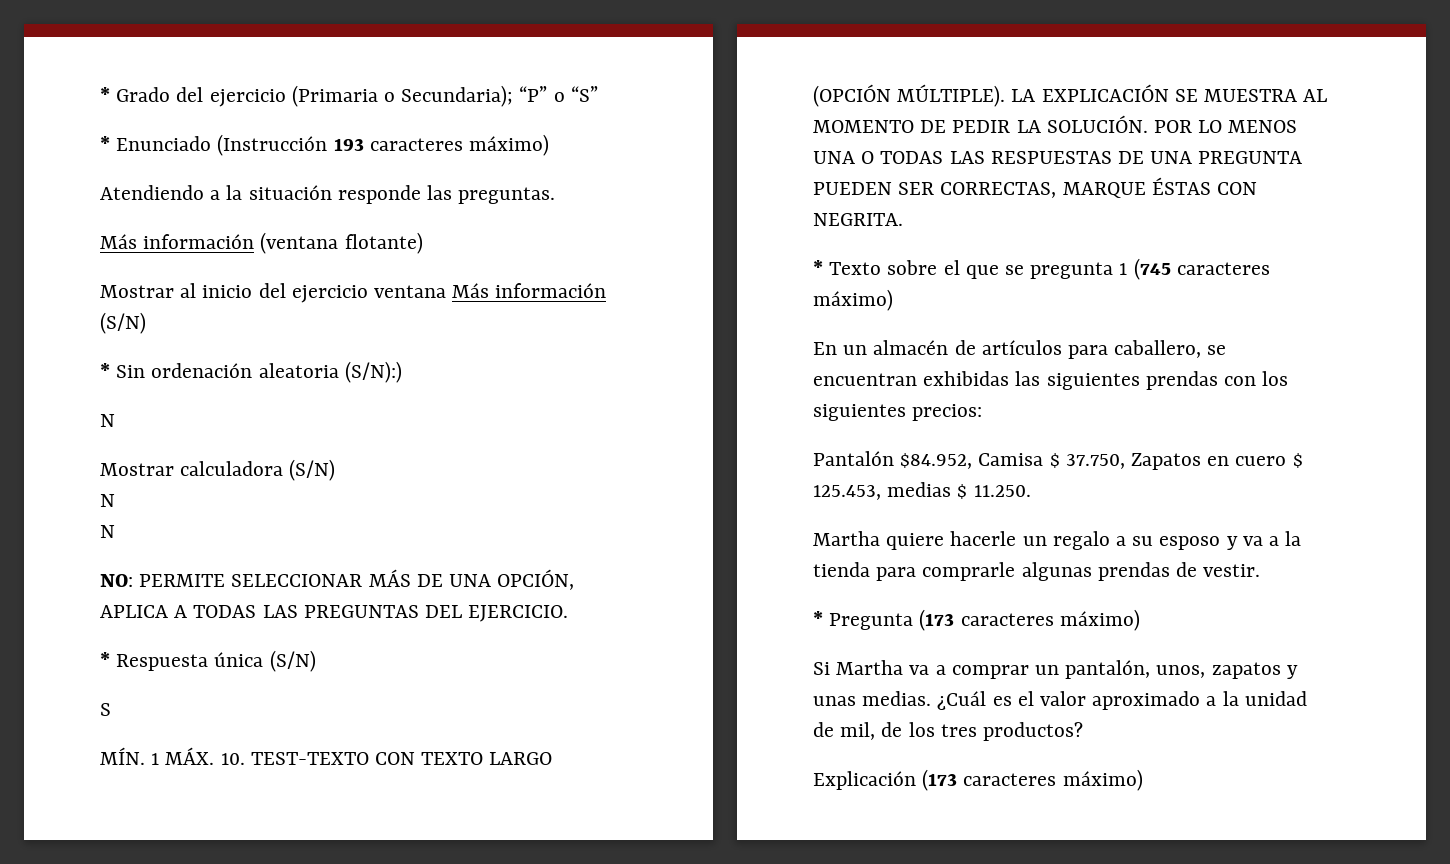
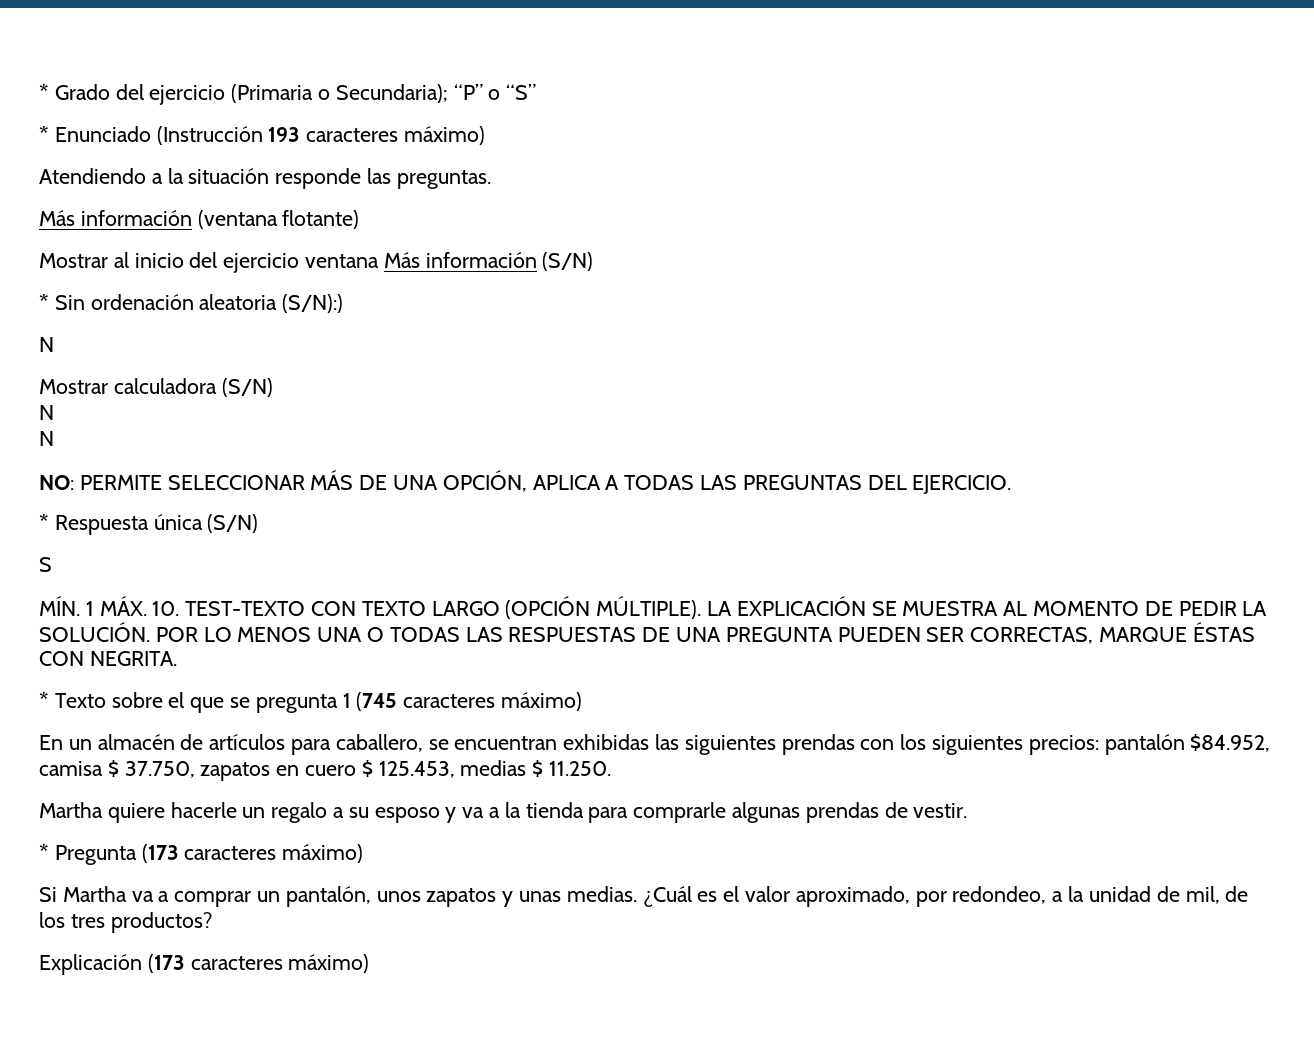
- En un almacén de artículos para caballero, se encuentran exhibidas las siguientes prendas con los siguientes precios:
- Pantalón $84.952, Camisa $ 37.750, Zapatos en cuero $ 125.453, medias $ 11.250.
+ En un almacén de artículos para caballero, se encuentran exhibidas las siguientes prendas con los siguientes precios: pantalón $84.952, camisa $ 37.750, zapatos en cuero $ 125.453, medias $ 11.250.
- Si Martha va a comprar un pantalón, unos, zapatos y unas medias.
+ Si Martha va a comprar un pantalón, unos zapatos y unas medias.
- ¿Cuál es el valor aproximado a la unidad de mil, de los tres productos?
+ ¿Cuál es el valor aproximado, por redondeo, a la unidad de mil, de los tres productos?

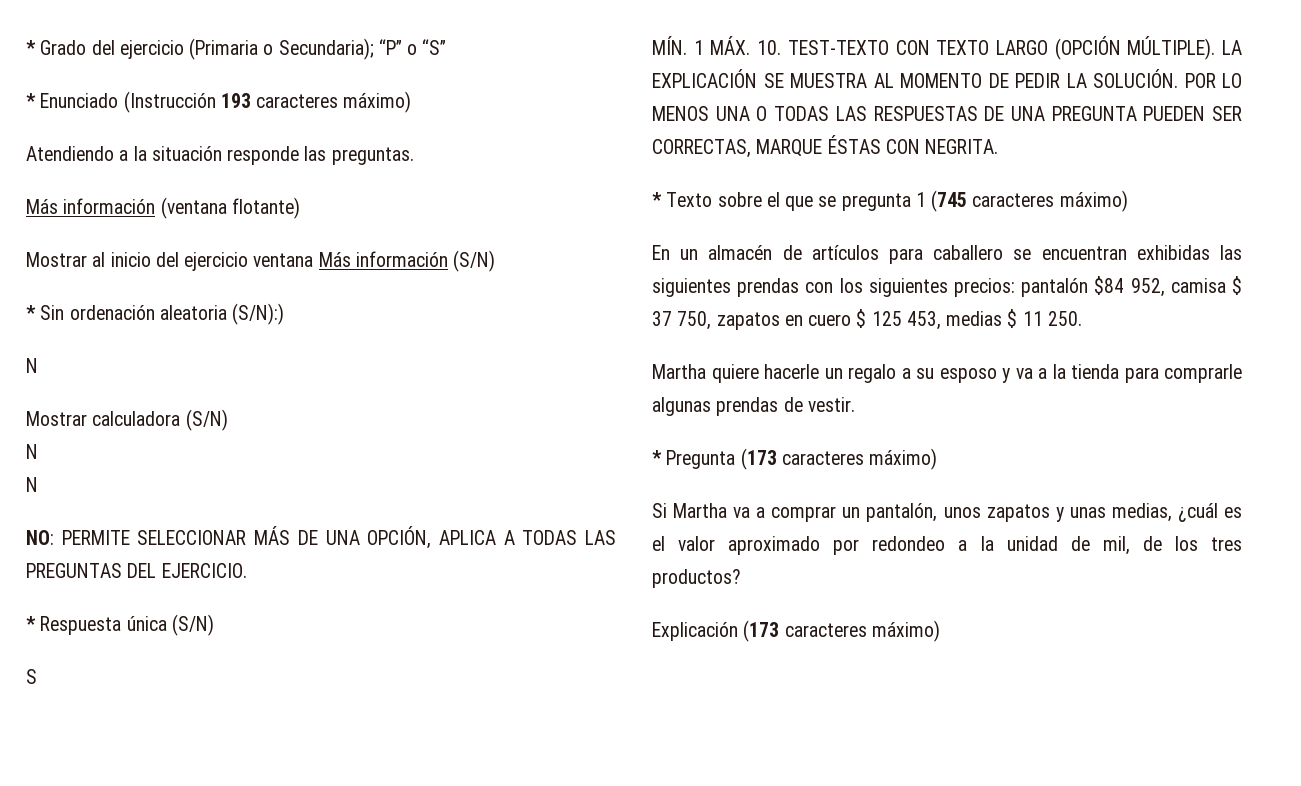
- En un almacén de artículos para caballero, se encuentran exhibidas las siguientes prendas con los siguientes precios: pantalón $84.952, camisa $ 37.750, zapatos en cuero $ 125.453, medias $ 11.250.
+ En un almacén de artículos para caballero se encuentran exhibidas las siguientes prendas con los siguientes precios: pantalón $84 952, camisa $ 37 750, zapatos en cuero $ 125 453, medias $ 11 250.
- Si Martha va a comprar un pantalón, unos zapatos y unas medias. ¿Cuál es el valor aproximado, por redondeo, a la unidad de mil, de los tres productos?
+ Si Martha va a comprar un pantalón, unos zapatos y unas medias, ¿cuál es el valor aproximado por redondeo a la unidad de mil, de los tres productos?

